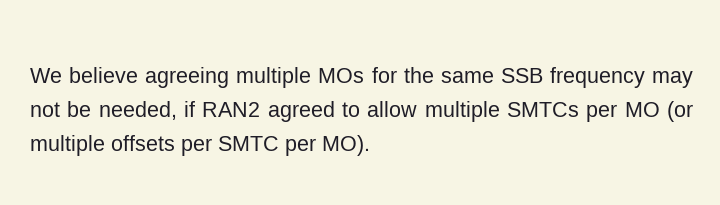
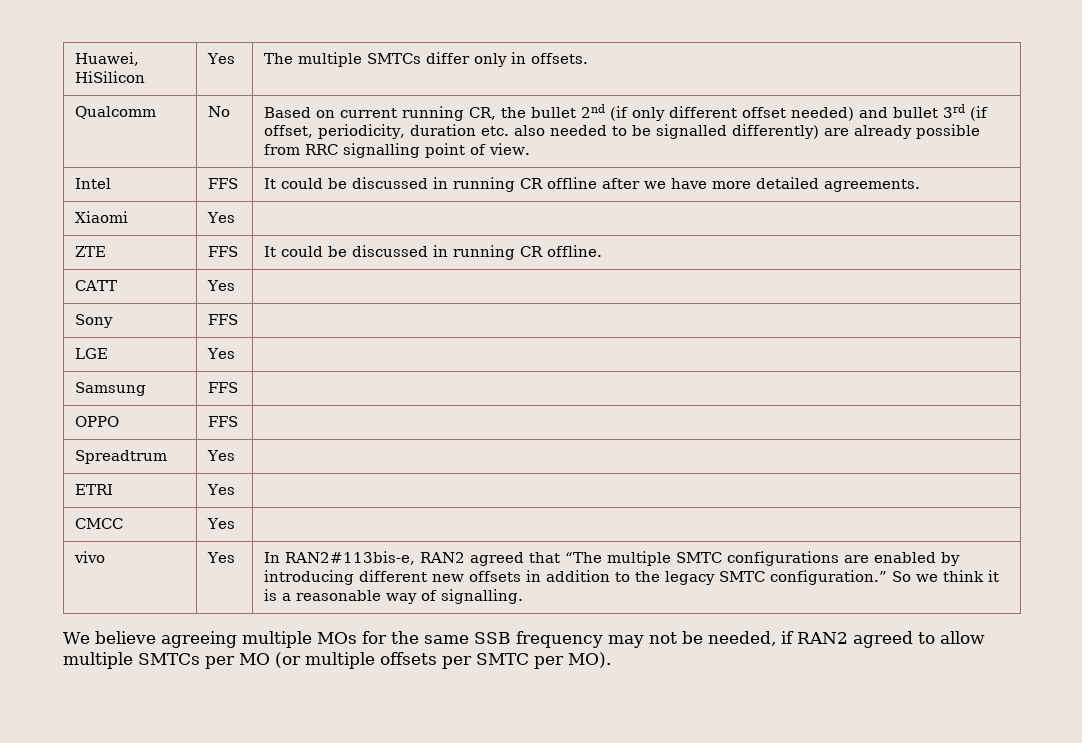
+ Huawei, HiSilicon | Yes | The multiple SMTCs differ only in offsets.
+ Qualcomm | No | Based on current running CR, the bullet 2nd (if only different offset needed) and bullet 3rd (if offset, periodicity, duration etc. also needed to be signalled differently) are already possible from RRC signalling point of view.
+ Intel | FFS | It could be discussed in running CR offline after we have more detailed agreements.
+ Xiaomi | Yes |
+ ZTE | FFS | It could be discussed in running CR offline.
+ CATT | Yes |
+ Sony | FFS |
+ LGE | Yes |
+ Samsung | FFS |
+ OPPO | FFS |
+ Spreadtrum | Yes |
+ ETRI | Yes |
+ CMCC | Yes |
+ vivo | Yes | In RAN2#113bis-e, RAN2 agreed that “The multiple SMTC configurations are enabled by introducing different new offsets in addition to the legacy SMTC configuration.” So we think it is a reasonable way of signalling.

